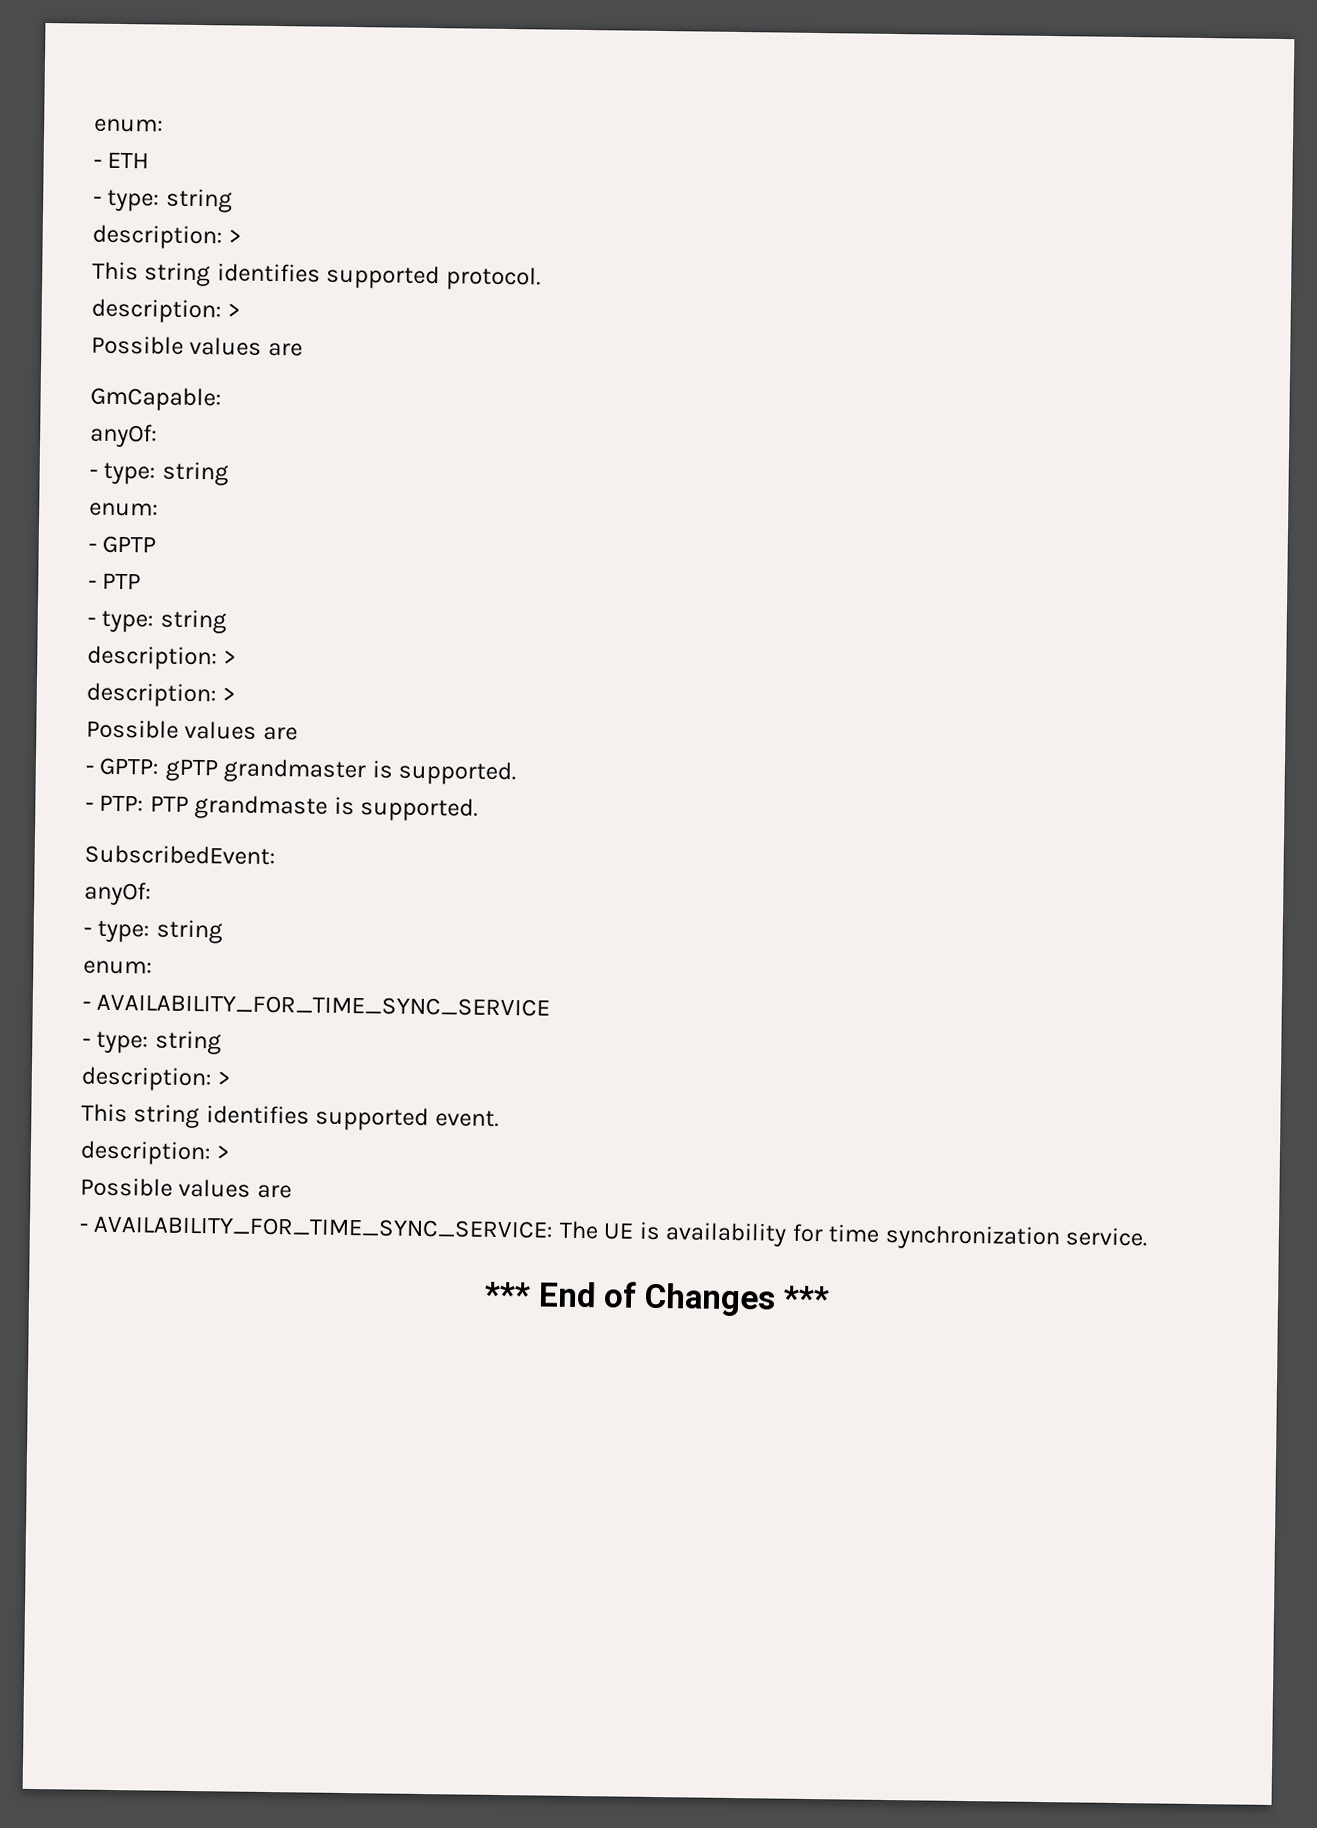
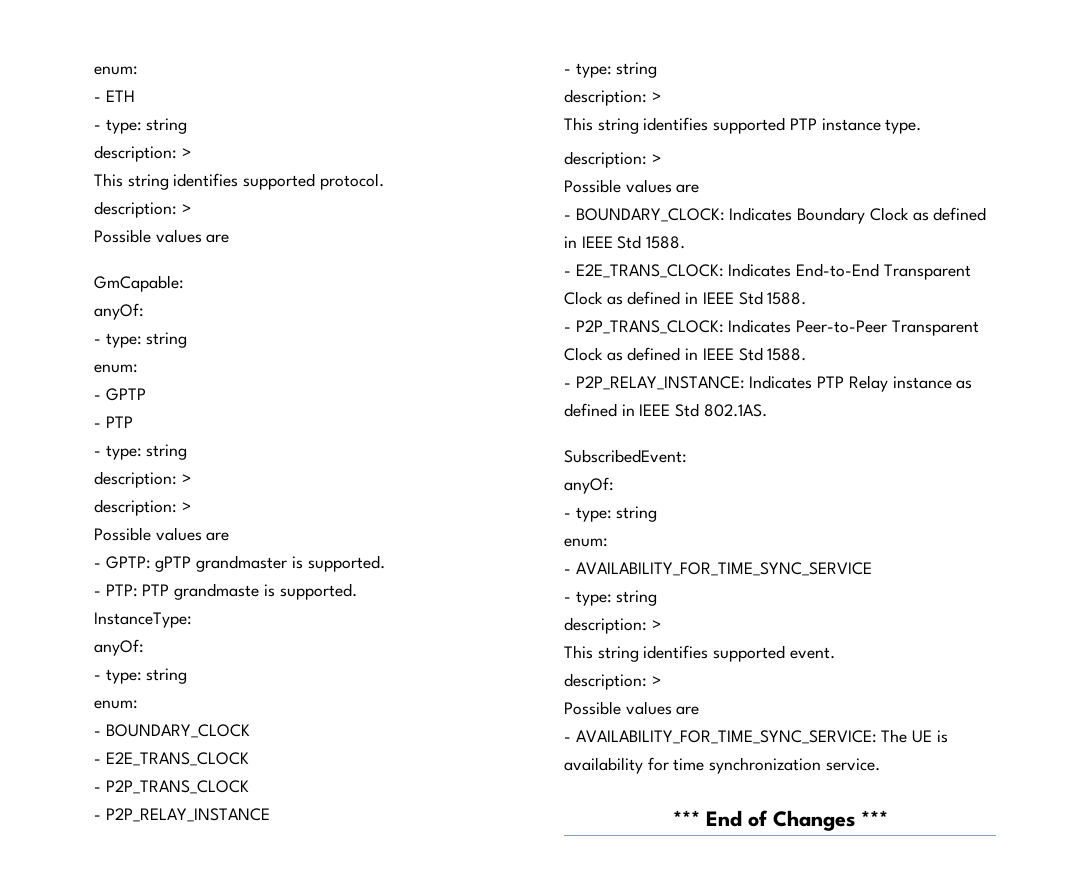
+ InstanceType:
+ anyOf:
+ - type: string
+ enum:
+ - BOUNDARY_CLOCK
+ - E2E_TRANS_CLOCK
+ - P2P_TRANS_CLOCK
+ - P2P_RELAY_INSTANCE
+ - type: string
+ description: >
+ This string identifies supported PTP instance type.
+ description: >
+ Possible values are
+ - BOUNDARY_CLOCK: Indicates Boundary Clock as defined in IEEE Std 1588.
+ - E2E_TRANS_CLOCK: Indicates End-to-End Transparent Clock as defined in IEEE Std 1588.
+ - P2P_TRANS_CLOCK: Indicates Peer-to-Peer Transparent Clock as defined in IEEE Std 1588.
+ - P2P_RELAY_INSTANCE: Indicates PTP Relay instance as defined in IEEE Std 802.1AS.

